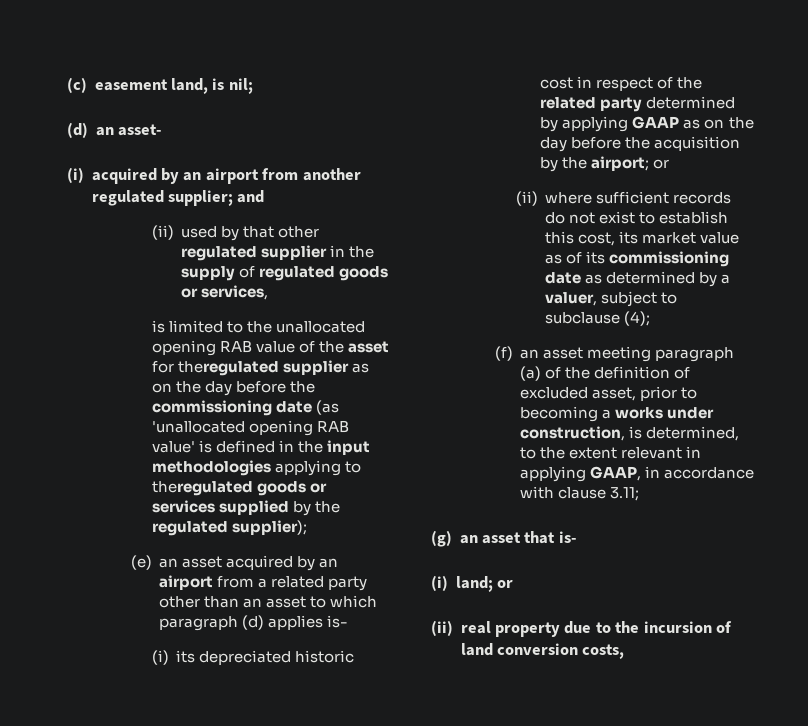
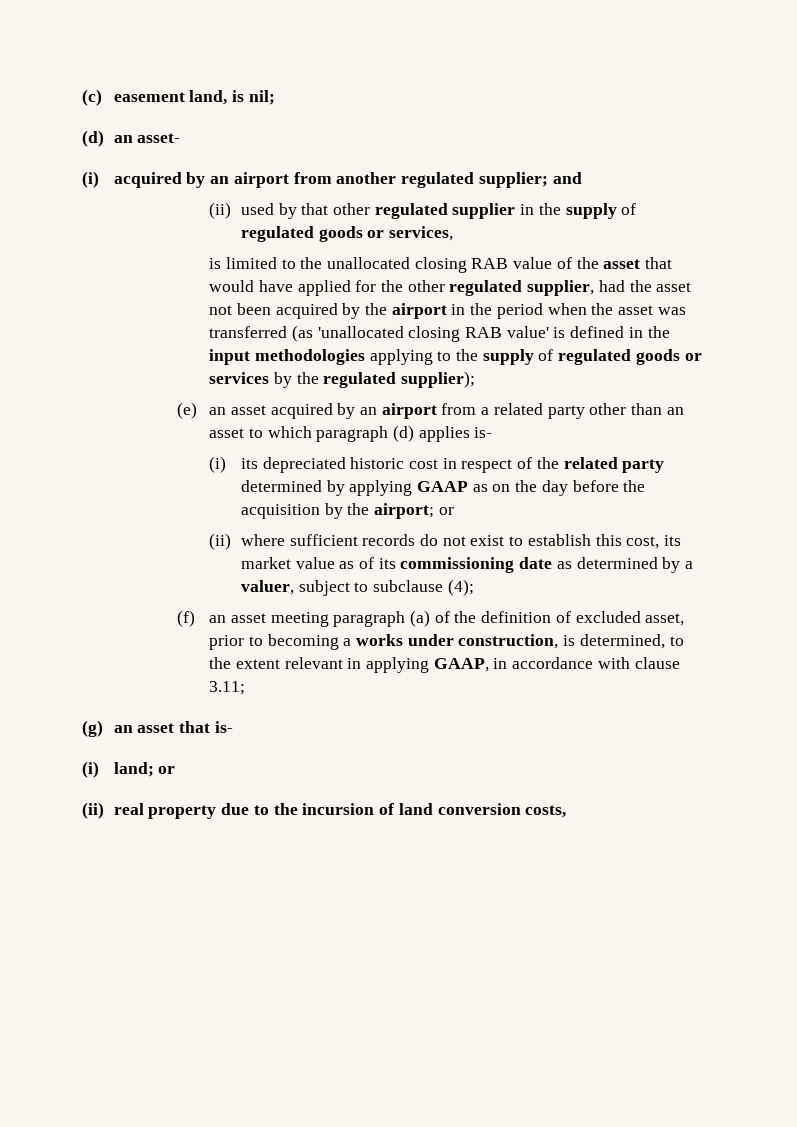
- is limited to the unallocated opening RAB value of the asset for theregulated supplier as on the day before the commissioning date (as 'unallocated opening RAB value' is defined in the input methodologies applying to theregulated goods or services supplied by the regulated supplier);
+ is limited to the unallocated closing RAB value of the asset that would have applied for the other regulated supplier, had the asset not been acquired by the airport in the period when the asset was transferred (as 'unallocated closing RAB value' is defined in the input methodologies applying to the supply of regulated goods or services by the regulated supplier);

